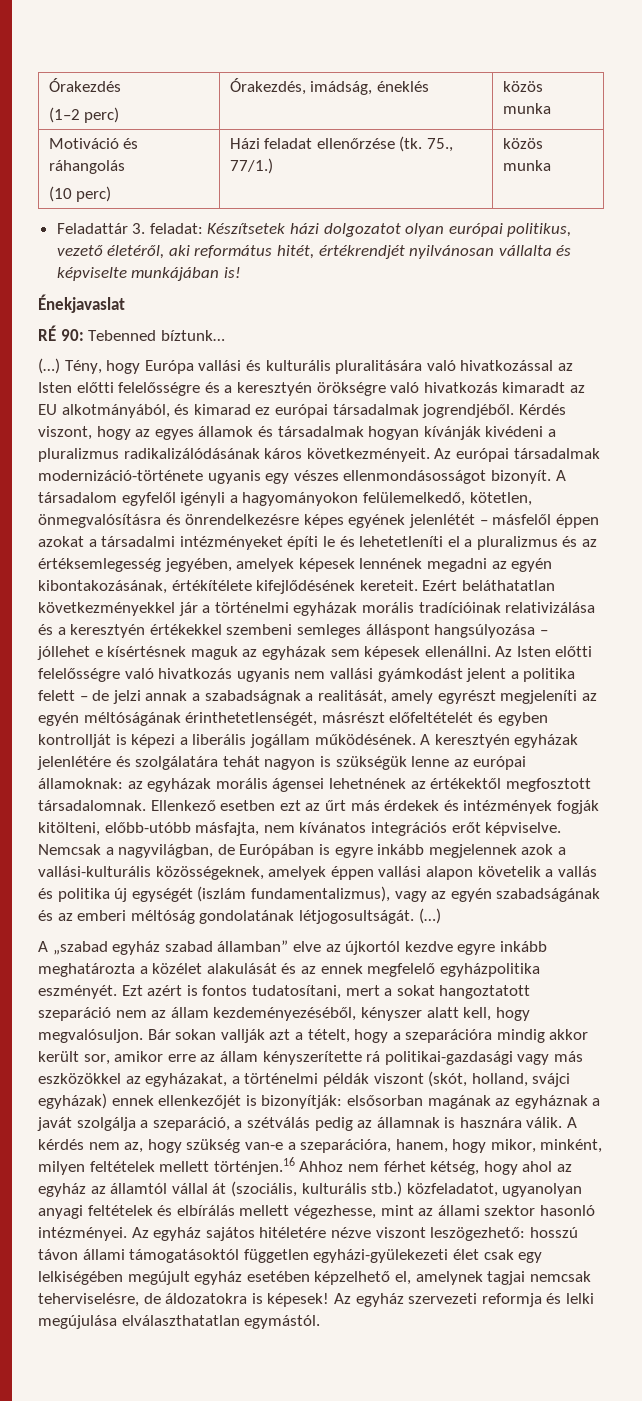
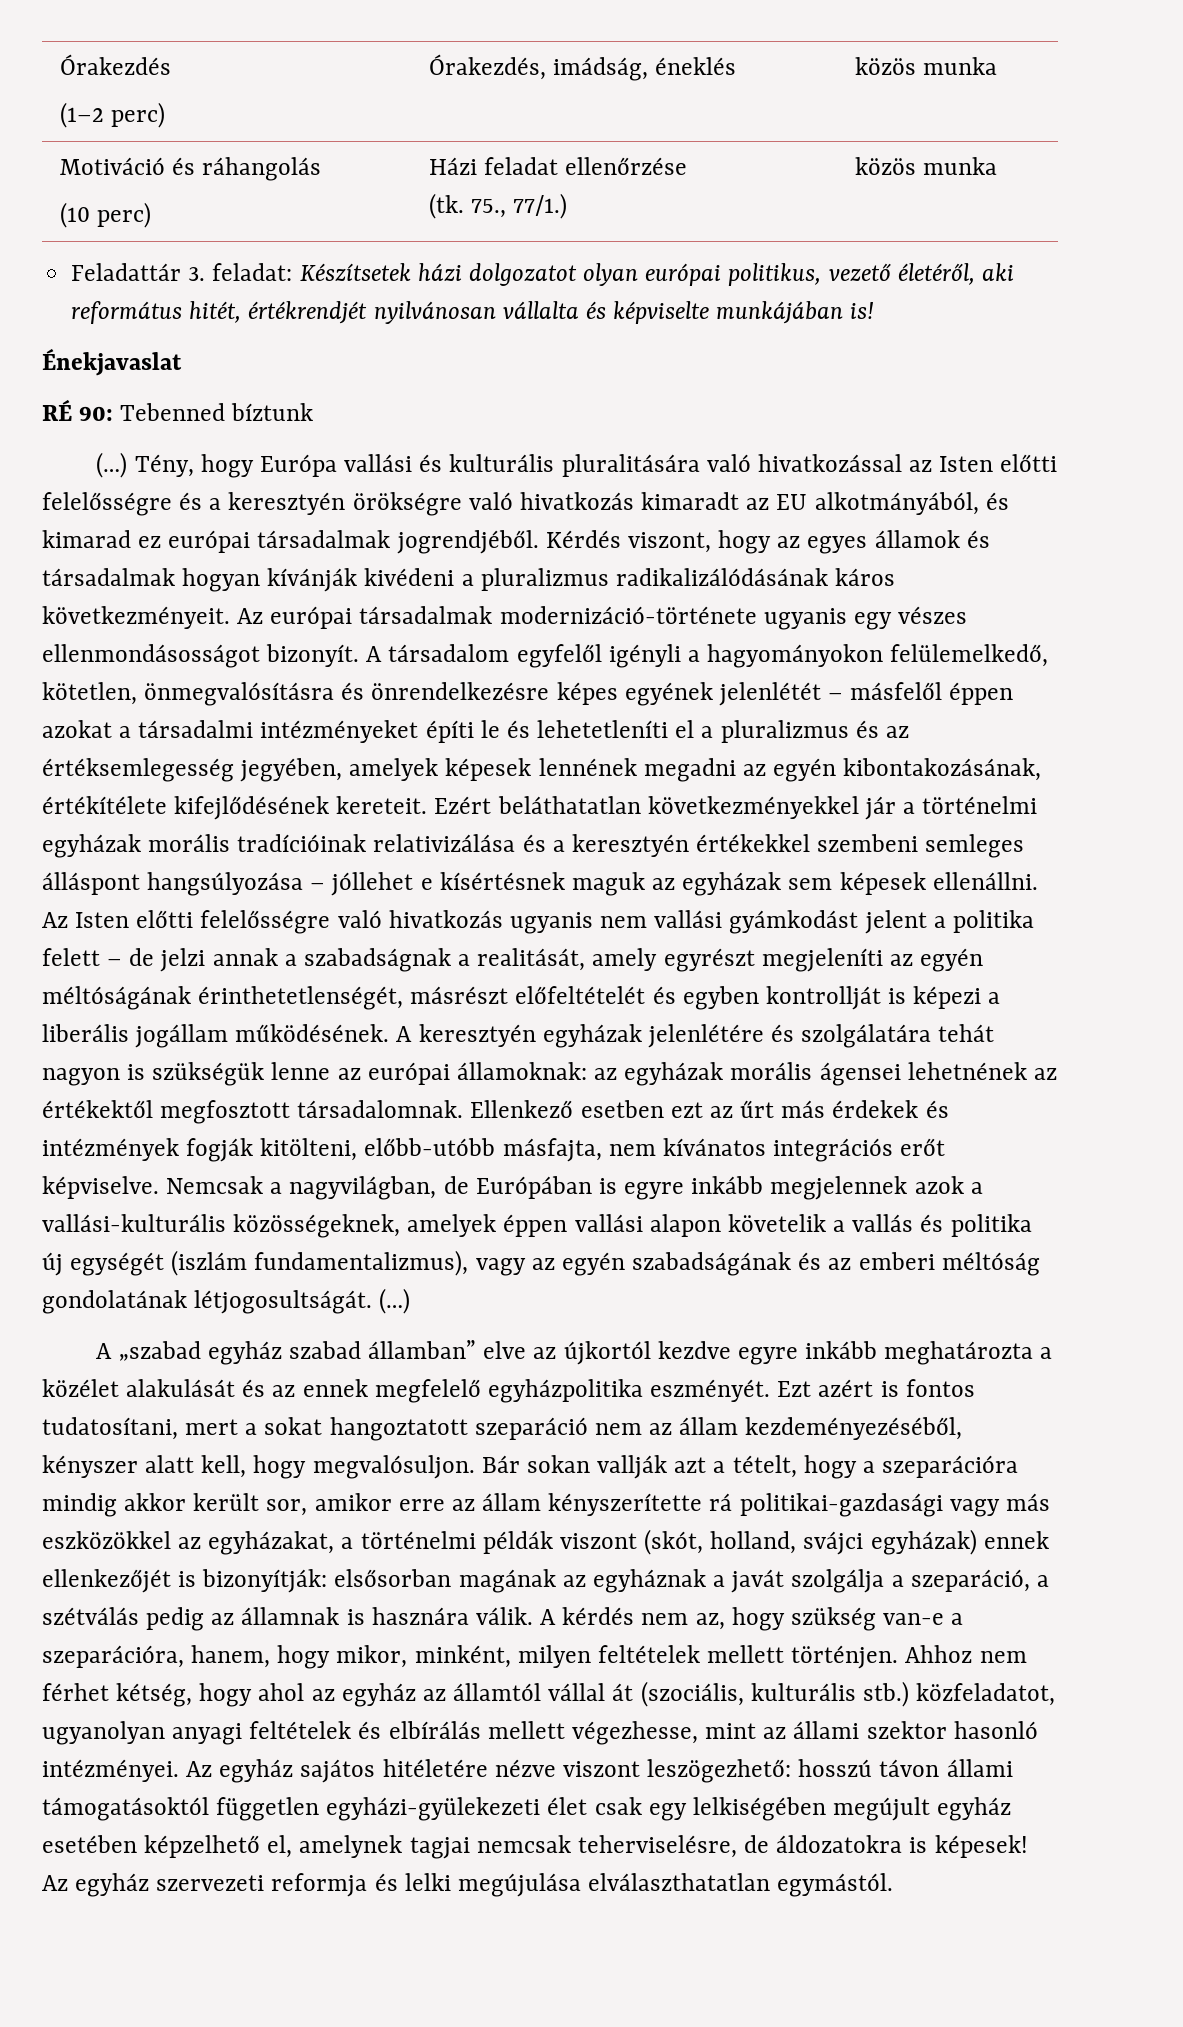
  Motiváció és ráhangolás
- (10 perc) | Házi feladat ellenőrzése (tk. 75., 77/1.) | közös munka
+ (10 perc) | Házi feladat ellenőrzése
+ (tk. 75., 77/1.) | közös munka
- RÉ 90: Tebenned bíztunk…
+ RÉ 90: Tebenned bíztunk
- A kérdés nem az, hogy szükség van-e a szeparációra, hanem, hogy mikor, minként, milyen feltételek mellett történjen.16 Ahhoz nem férhet kétség, hogy ahol az egyház az államtól vállal át (szociális, kulturális stb.) közfeladatot, ugyanolyan anyagi feltételek és elbírálás mellett végezhesse, mint az állami szektor hasonló intézményei.
+ A kérdés nem az, hogy szükség van-e a szeparációra, hanem, hogy mikor, minként, milyen feltételek mellett történjen. Ahhoz nem férhet kétség, hogy ahol az egyház az államtól vállal át (szociális, kulturális stb.) közfeladatot, ugyanolyan anyagi feltételek és elbírálás mellett végezhesse, mint az állami szektor hasonló intézményei.

